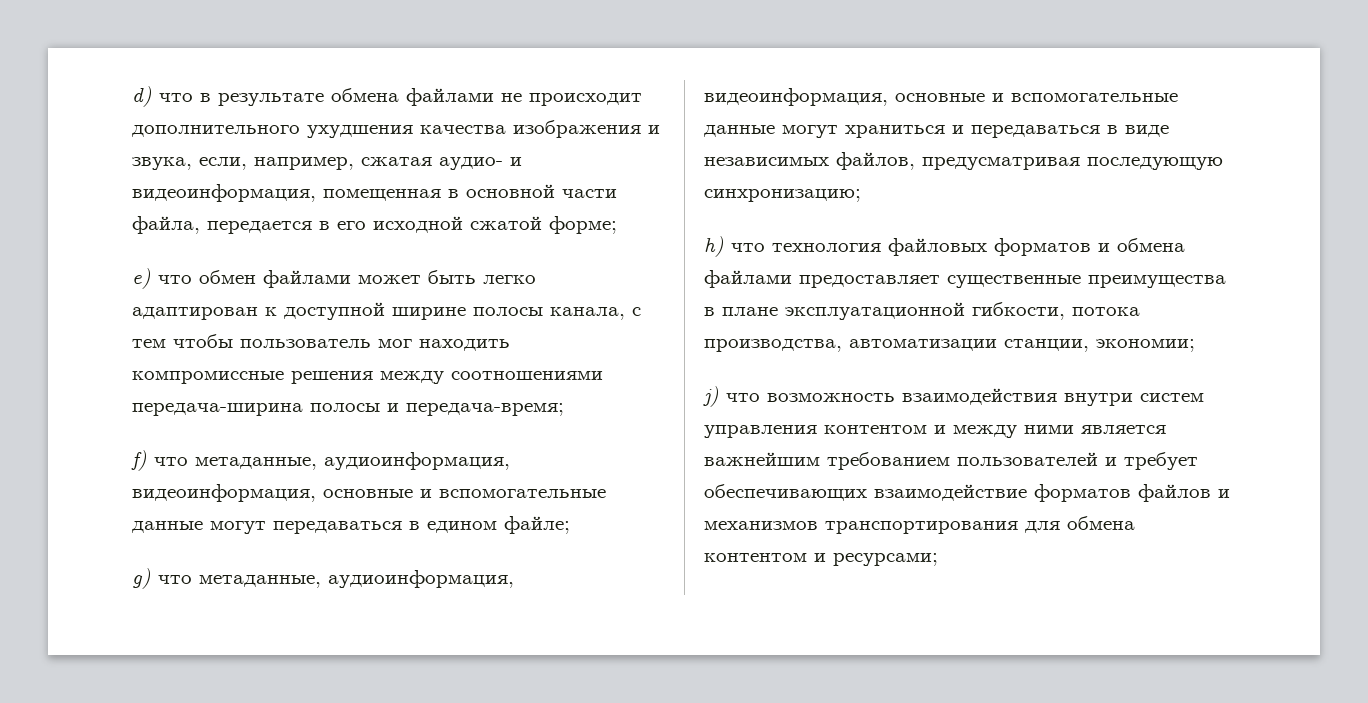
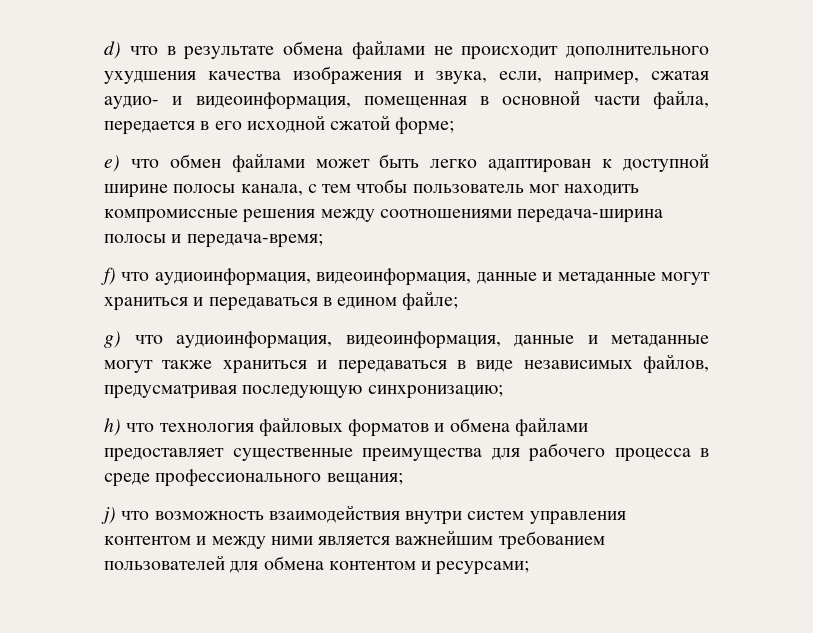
- f) что метаданные, аудиоинформация, видеоинформация, основные и вспомогательные данные могут передаваться в едином файле;
+ f) что аудиоинформация, видеоинформация, данные и метаданные могут храниться и передаваться в едином файле;
- g) что метаданные, аудиоинформация, видеоинформация, основные и вспомогательные данные могут храниться и передаваться в виде независимых файлов, предусматривая последующую синхронизацию;
+ g) что аудиоинформация, видеоинформация, данные и метаданные могут также храниться и передаваться в виде независимых файлов, предусматривая последующую синхронизацию;
- h) что технология файловых форматов и обмена файлами предоставляет существенные преимущества в плане эксплуатационной гибкости, потока производства, автоматизации станции, экономии;
+ h) что технология файловых форматов и обмена файлами предоставляет существенные преимущества для рабочего процесса в среде профессионального вещания;
- j) что возможность взаимодействия внутри систем управления контентом и между ними является важнейшим требованием пользователей и требует обеспечивающих взаимодействие форматов файлов и механизмов транспортирования для обмена контентом и ресурсами;
+ j) что возможность взаимодействия внутри систем управления контентом и между ними является важнейшим требованием пользователей для обмена контентом и ресурсами;

